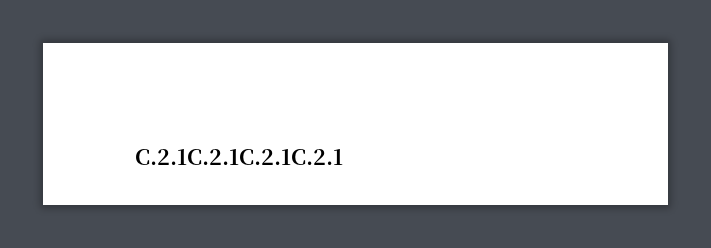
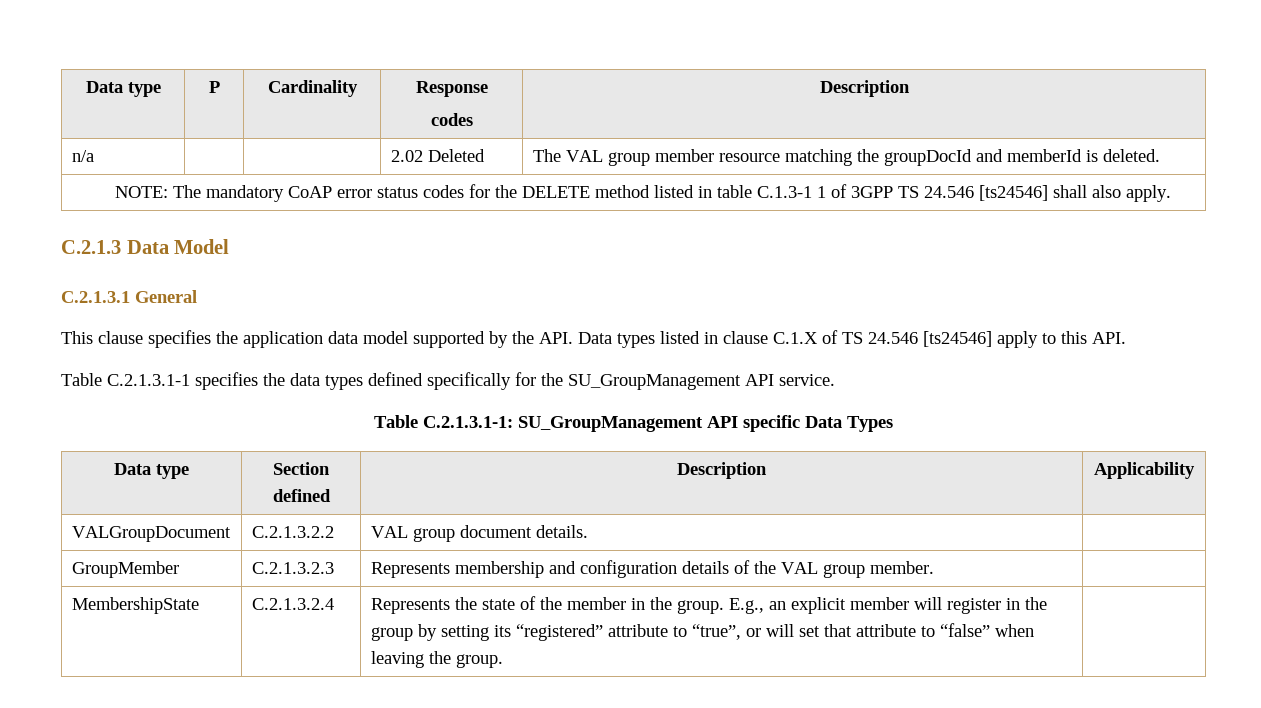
- C.2.1C.2.1C.2.1C.2.1
+ Data type | P | Cardinality | Response
+ codes | Description
+ n/a | | | 2.02 Deleted | The VAL group member resource matching the groupDocId and memberId is deleted.
+ NOTE: The mandatory CoAP error status codes for the DELETE method listed in table C.1.3-1 1 of 3GPP TS 24.546 [ts24546] shall also apply.
+ C.2.1.3 Data Model
+ C.2.1.3.1 General
+ This clause specifies the application data model supported by the API. Data types listed in clause C.1.X of TS 24.546 [ts24546] apply to this API.
+ Table C.2.1.3.1-1 specifies the data types defined specifically for the SU_GroupManagement API service.
+ Table C.2.1.3.1-1: SU_GroupManagement API specific Data Types
+ Data type | Section defined | Description | Applicability
+ VALGroupDocument | C.2.1.3.2.2 | VAL group document details. |
+ GroupMember | C.2.1.3.2.3 | Represents membership and configuration details of the VAL group member. |
+ MembershipState | C.2.1.3.2.4 | Represents the state of the member in the group. E.g., an explicit member will register in the group by setting its “registered” attribute to “true”, or will set that attribute to “false” when leaving the group. |

